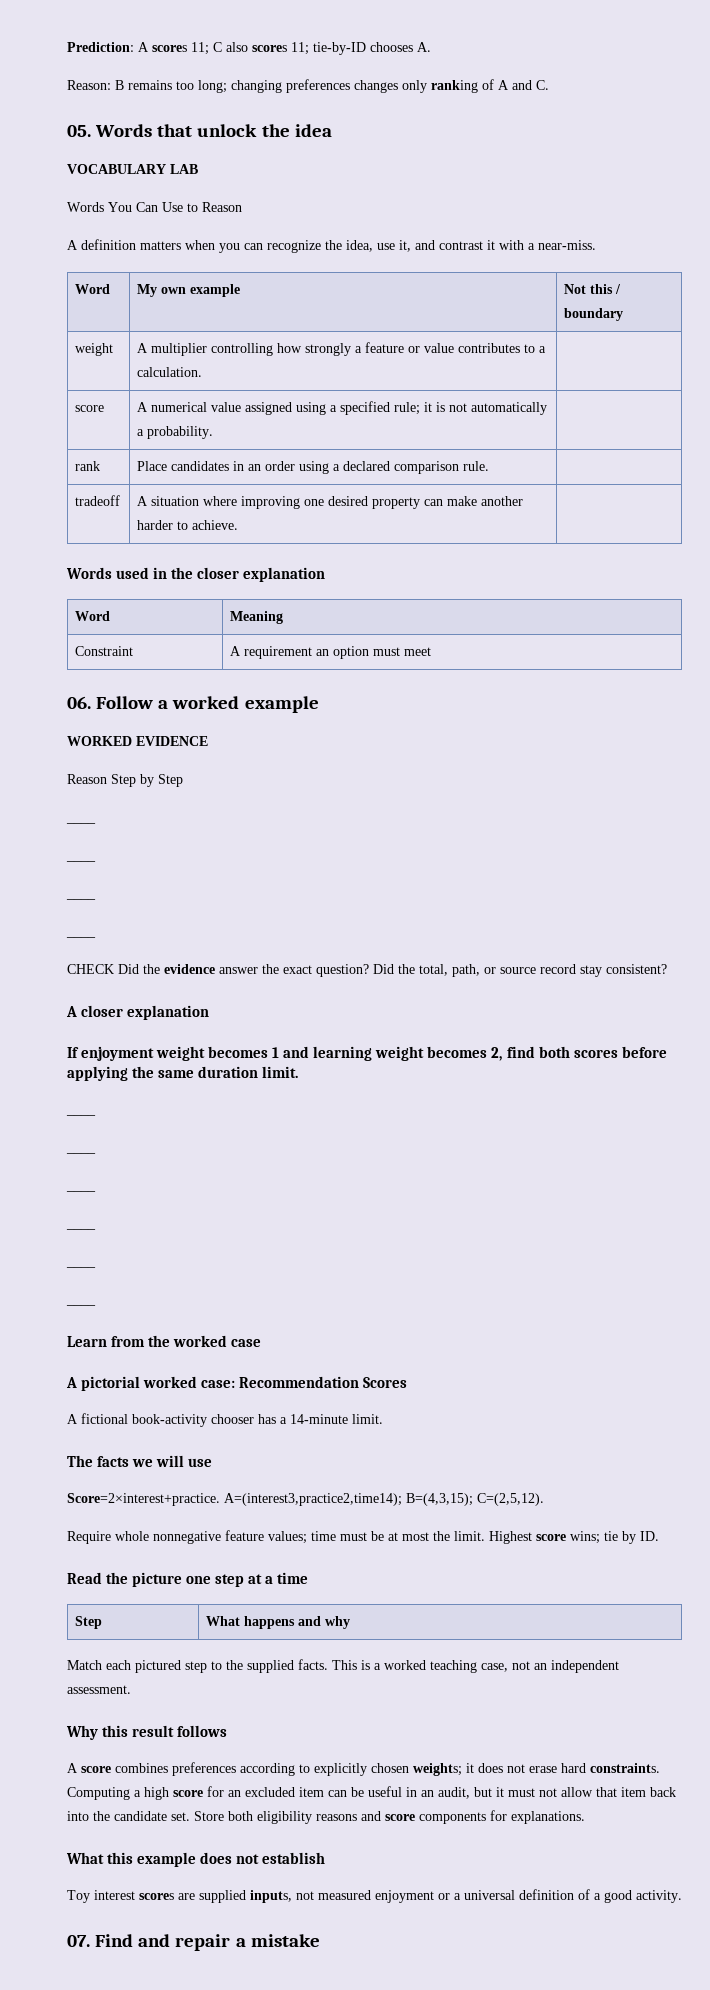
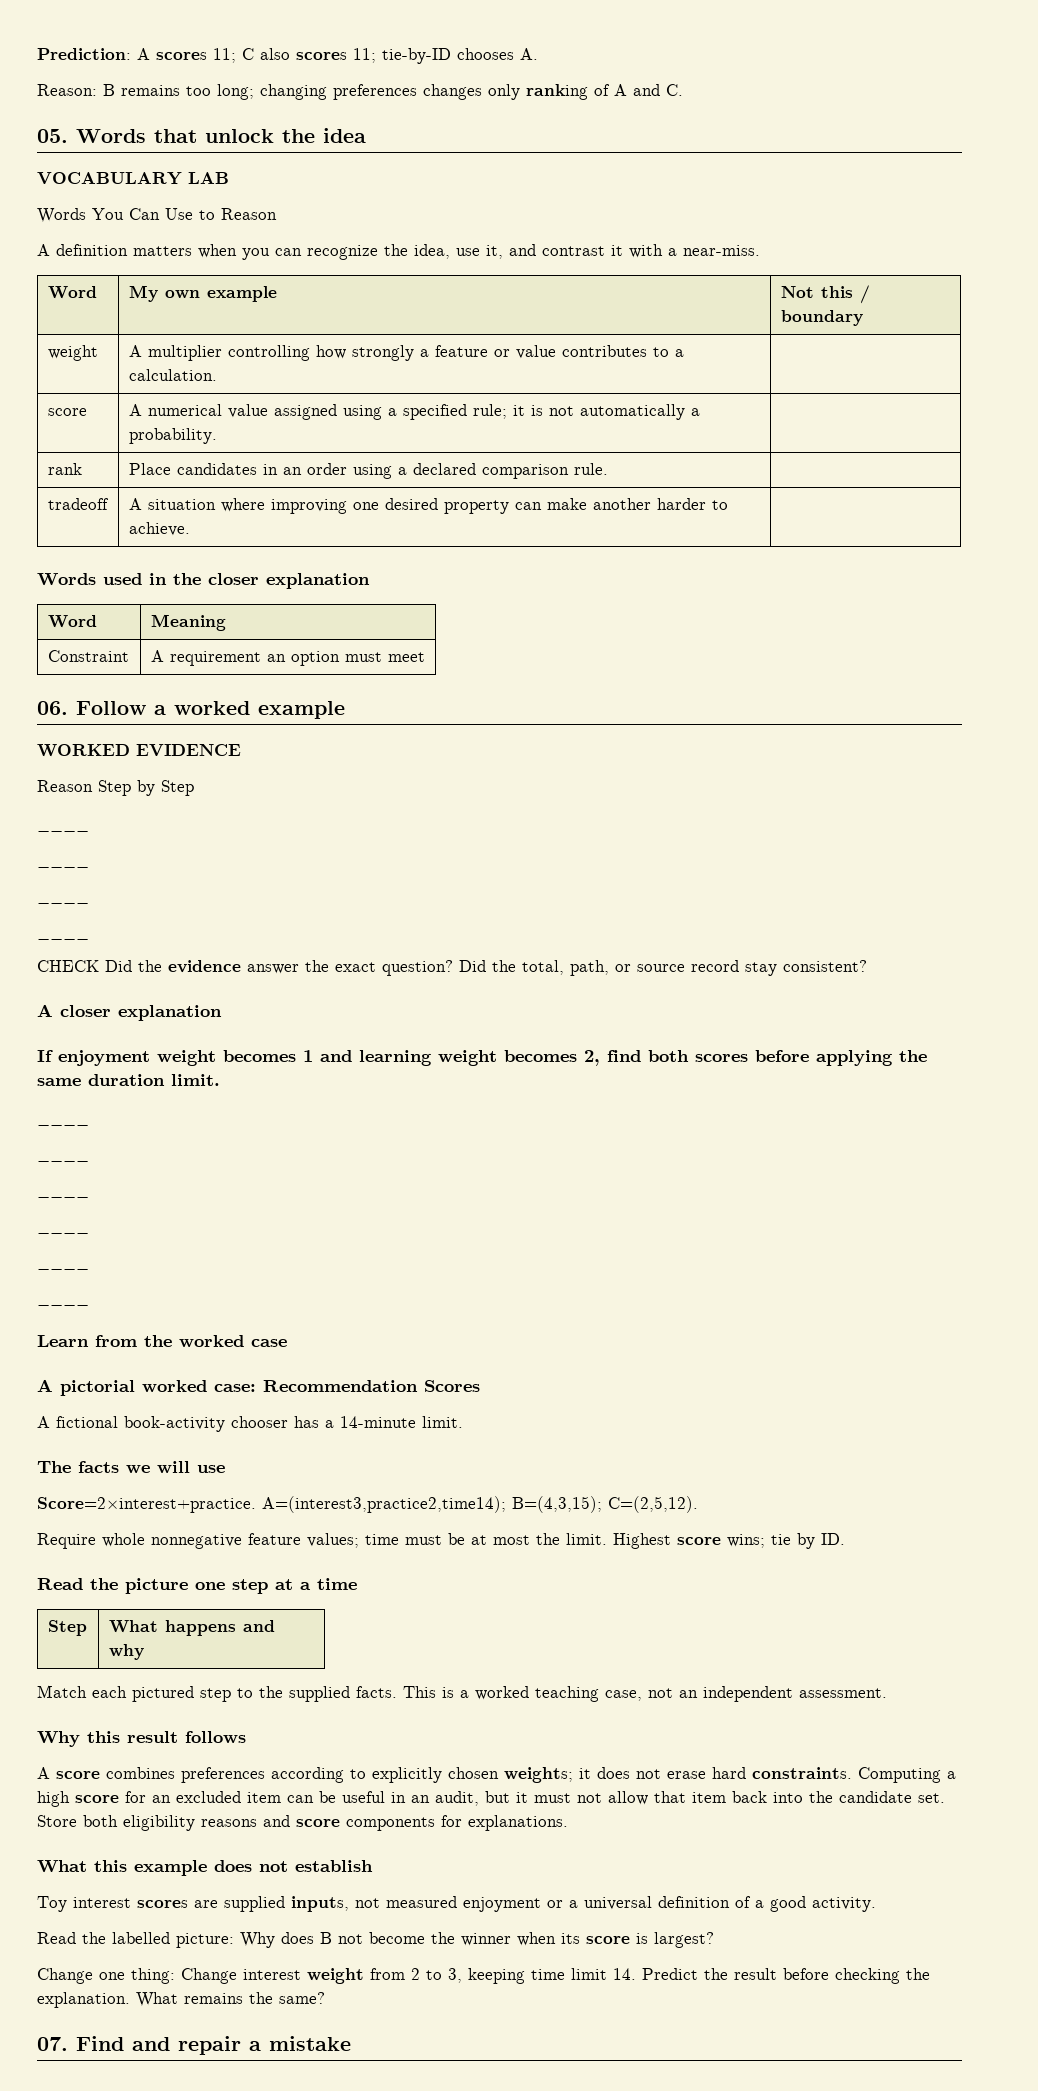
+ Read the labelled picture: Why does B not become the winner when its score is largest?
+ Change one thing: Change interest weight from 2 to 3, keeping time limit 14. Predict the result before checking the explanation. What remains the same?

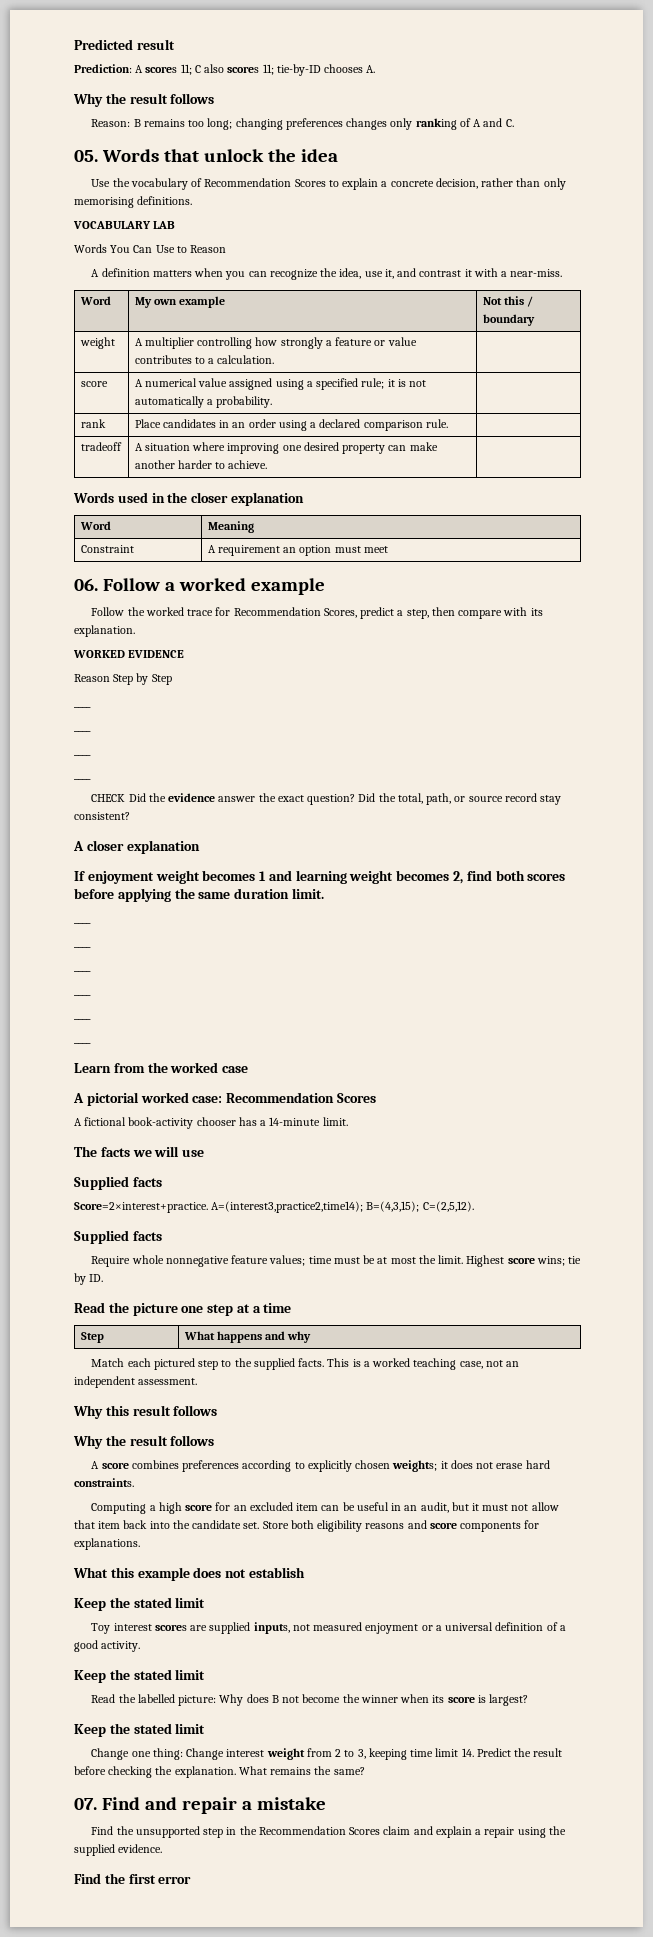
+ Predicted result
  Prediction: A scores 11; C also scores 11; tie-by-ID chooses A.
+ Why the result follows
+ Use the vocabulary of Recommendation Scores to explain a concrete decision, rather than only memorising definitions.
+ Follow the worked trace for Recommendation Scores, predict a step, then compare with its explanation.
  The facts we will use
+ Supplied facts
  A=(interest3,practice2,time14); B=(4,3,15); C=(2,5,12).
+ Supplied facts
  Why this result follows
+ Why the result follows
- A score combines preferences according to explicitly chosen weights; it does not erase hard constraints. Computing a high score for an excluded item can be useful in an audit, but it must not allow that item back into the candidate set.
+ A score combines preferences according to explicitly chosen weights; it does not erase hard constraints.
+ Computing a high score for an excluded item can be useful in an audit, but it must not allow that item back into the candidate set.
  What this example does not establish
+ Keep the stated limit
  Toy interest scores are supplied inputs, not measured enjoyment or a universal definition of a good activity.
+ Keep the stated limit
  Read the labelled picture: Why does B not become the winner when its score is largest?
+ Keep the stated limit
+ Find the unsupported step in the Recommendation Scores claim and explain a repair using the supplied evidence.
+ Find the first error

